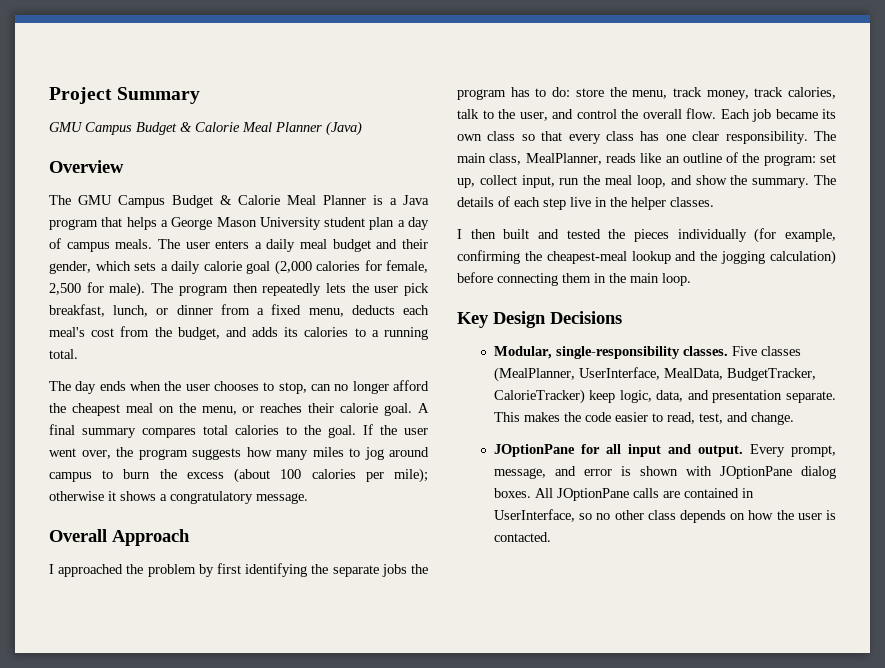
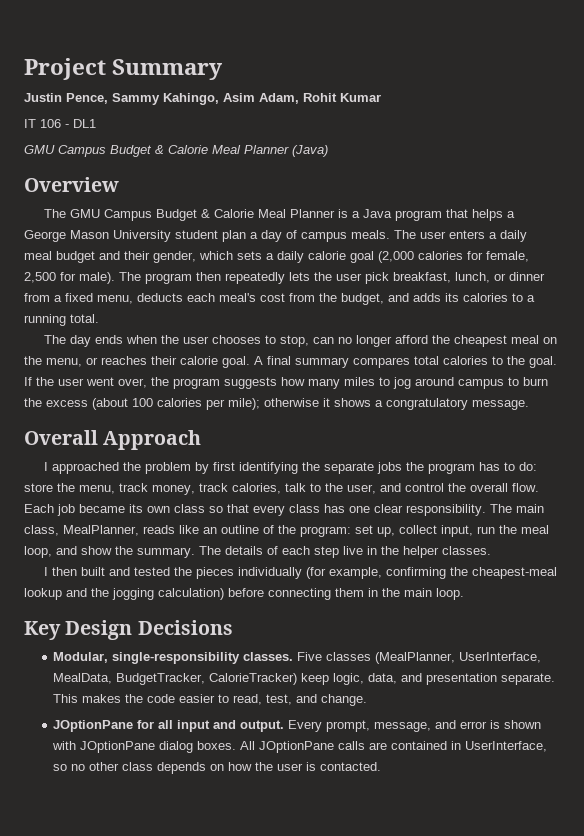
+ Justin Pence, Sammy Kahingo, Asim Adam, Rohit Kumar
+ IT 106 - DL1

